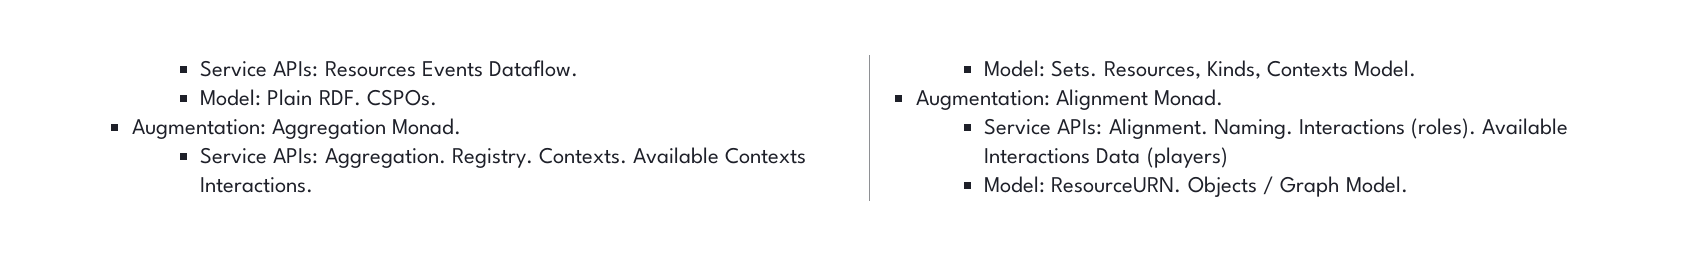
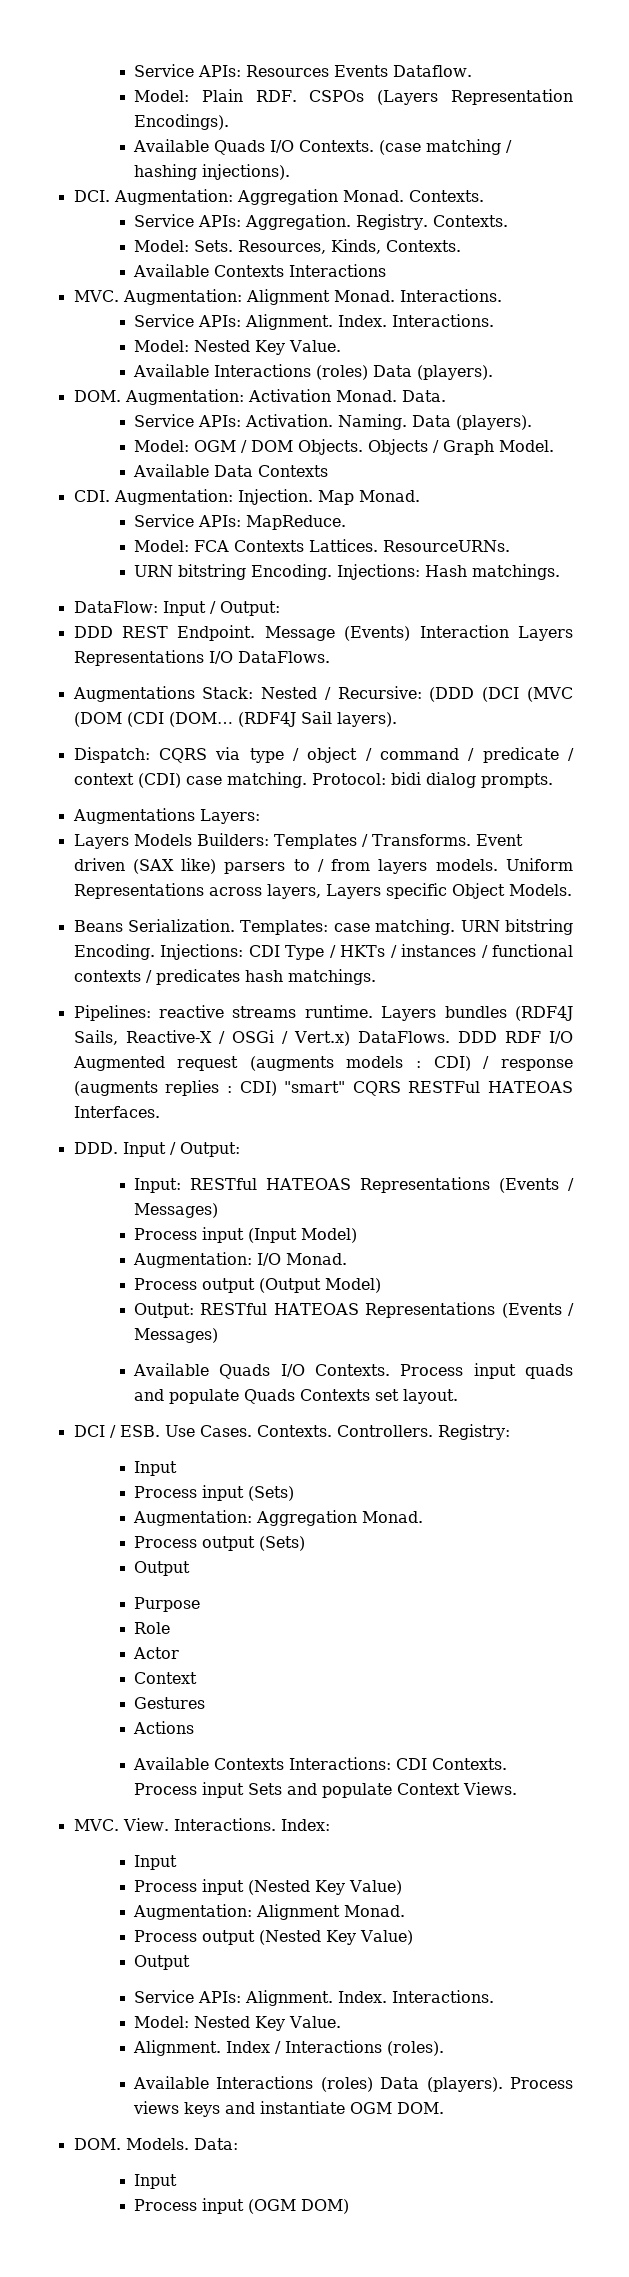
- Model: Plain RDF. CSPOs.
- Augmentation: Aggregation Monad.
+ Model: Plain RDF. CSPOs (Layers Representation Encodings).
+ Available Quads I/O Contexts. (case matching / hashing injections).
+ DCI. Augmentation: Aggregation Monad. Contexts.
- Available Contexts Interactions.
- Resources, Kinds, Contexts Model.
+ Resources, Kinds, Contexts.
+ Available Contexts Interactions
+ MVC. Augmentation: Alignment Monad. Interactions.
+ Service APIs: Alignment. Index. Interactions.
+ Model: Nested Key Value.
+ Available Interactions (roles) Data (players).
+ DOM. Augmentation: Activation Monad. Data.
+ Service APIs: Activation. Naming. Data (players).
+ Model: OGM / DOM Objects. Objects / Graph Model.
+ Available Data Contexts
+ CDI. Augmentation: Injection. Map Monad.
+ Service APIs: MapReduce.
+ Model: FCA Contexts Lattices. ResourceURNs.
+ URN bitstring Encoding. Injections: Hash matchings.
+ DataFlow: Input / Output:
+ DDD REST Endpoint. Message (Events) Interaction Layers Representations I/O DataFlows.
+ Augmentations Stack: Nested / Recursive: (DDD (DCI (MVC (DOM (CDI (DOM… (RDF4J Sail layers).
+ Dispatch: CQRS via type / object / command / predicate / context (CDI) case matching. Protocol: bidi dialog prompts.
+ Augmentations Layers:
+ Layers Models Builders: Templates / Transforms. Event driven (SAX like) parsers to / from layers models. Uniform Representations across layers, Layers specific Object Models.
+ Beans Serialization. Templates: case matching. URN bitstring Encoding. Injections: CDI Type / HKTs / instances / functional contexts / predicates hash matchings.
+ Pipelines: reactive streams runtime. Layers bundles (RDF4J Sails, Reactive-X / OSGi / Vert.x) DataFlows. DDD RDF I/O Augmented request (augments models : CDI) / response (augments replies : CDI) "smart" CQRS RESTFul HATEOAS Interfaces.
+ DDD. Input / Output:
+ Input: RESTful HATEOAS Representations (Events / Messages)
+ Process input (Input Model)
+ Augmentation: I/O Monad.
+ Process output (Output Model)
+ Output: RESTful HATEOAS Representations (Events / Messages)
+ Available Quads I/O Contexts. Process input quads and populate Quads Contexts set layout.
+ DCI / ESB. Use Cases. Contexts. Controllers. Registry:
+ Input
+ Process input (Sets)
+ Augmentation: Aggregation Monad.
+ Process output (Sets)
+ Output
+ Purpose
+ Role
+ Actor
+ Context
+ Gestures
+ Actions
+ Available Contexts Interactions: CDI Contexts. Process input Sets and populate Context Views.
+ MVC. View. Interactions. Index:
+ Input
+ Process input (Nested Key Value)
  Augmentation: Alignment Monad.
- Service APIs: Alignment. Naming. Interactions (roles). Available Interactions Data (players)
- Model: ResourceURN. Objects / Graph Model.
+ Process output (Nested Key Value)
+ Output
+ Service APIs: Alignment. Index. Interactions.
+ Model: Nested Key Value.
+ Alignment. Index / Interactions (roles).
+ Available Interactions (roles) Data (players). Process views keys and instantiate OGM DOM.
+ DOM. Models. Data:
+ Input
+ Process input (OGM DOM)

